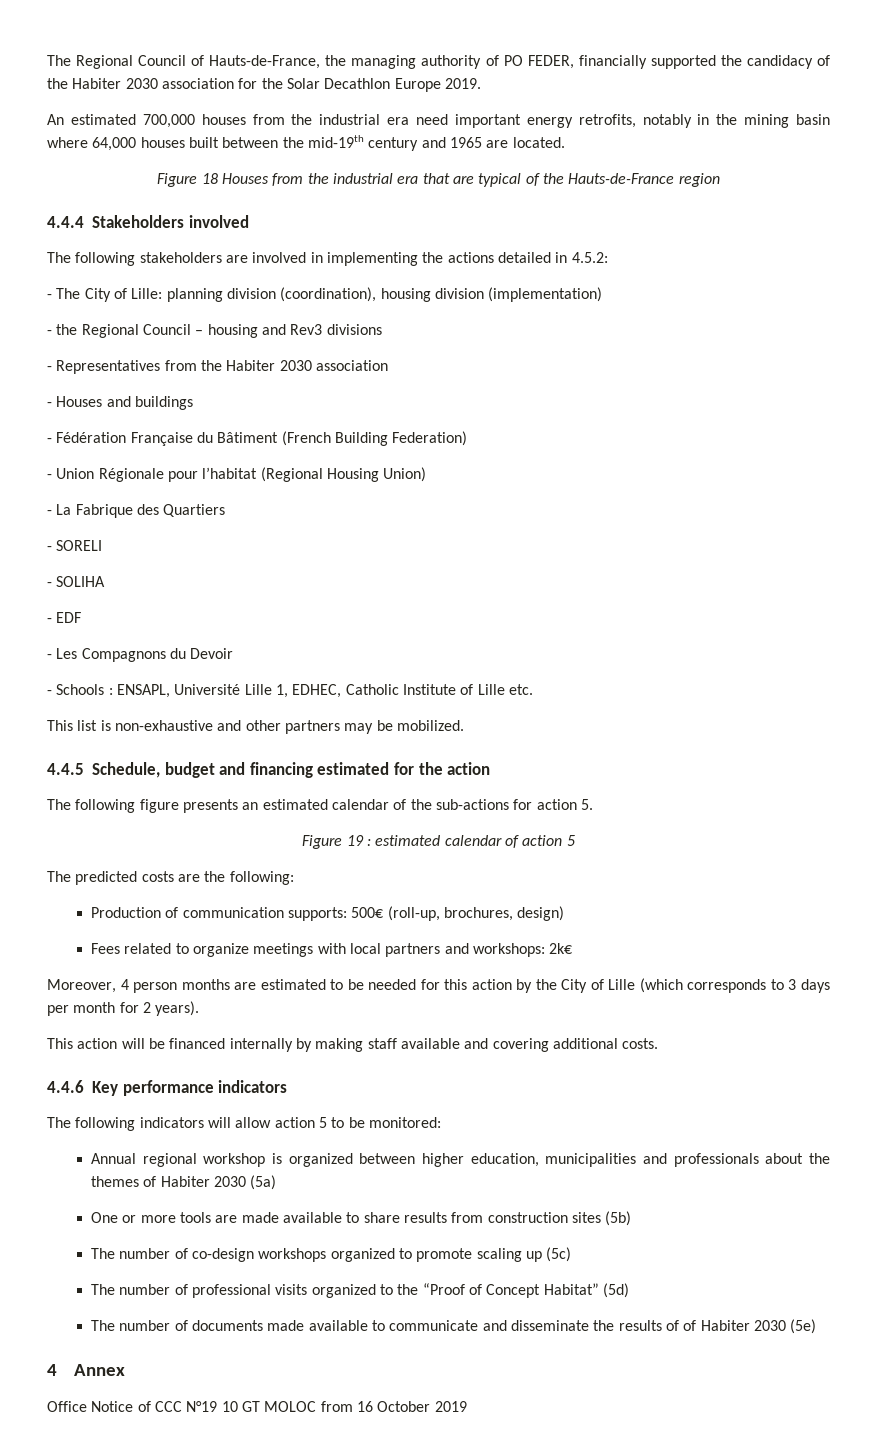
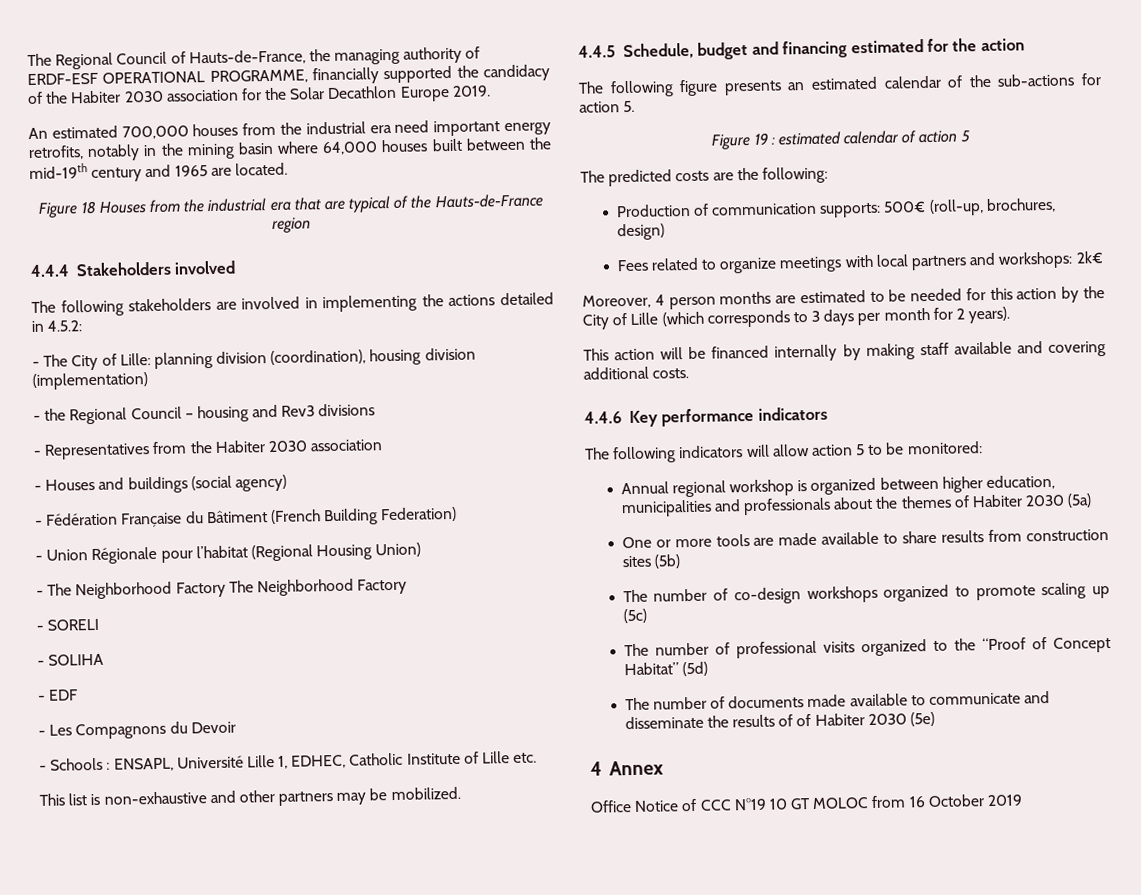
- The Regional Council of Hauts-de-France, the managing authority of PO FEDER, financially supported the candidacy of the Habiter 2030 association for the Solar Decathlon Europe 2019.
+ The Regional Council of Hauts-de-France, the managing authority of ERDF-ESF OPERATIONAL PROGRAMME, financially supported the candidacy of the Habiter 2030 association for the Solar Decathlon Europe 2019.
- - Houses and buildings
+ - Houses and buildings (social agency)
- - La Fabrique des Quartiers
+ - The Neighborhood Factory The Neighborhood Factory

